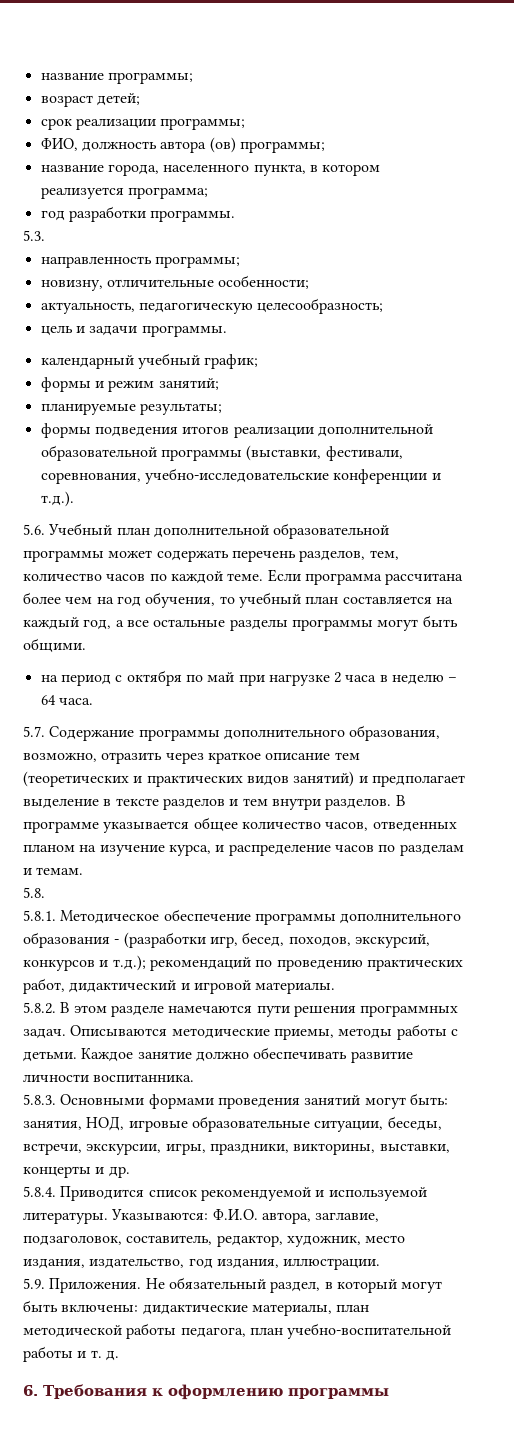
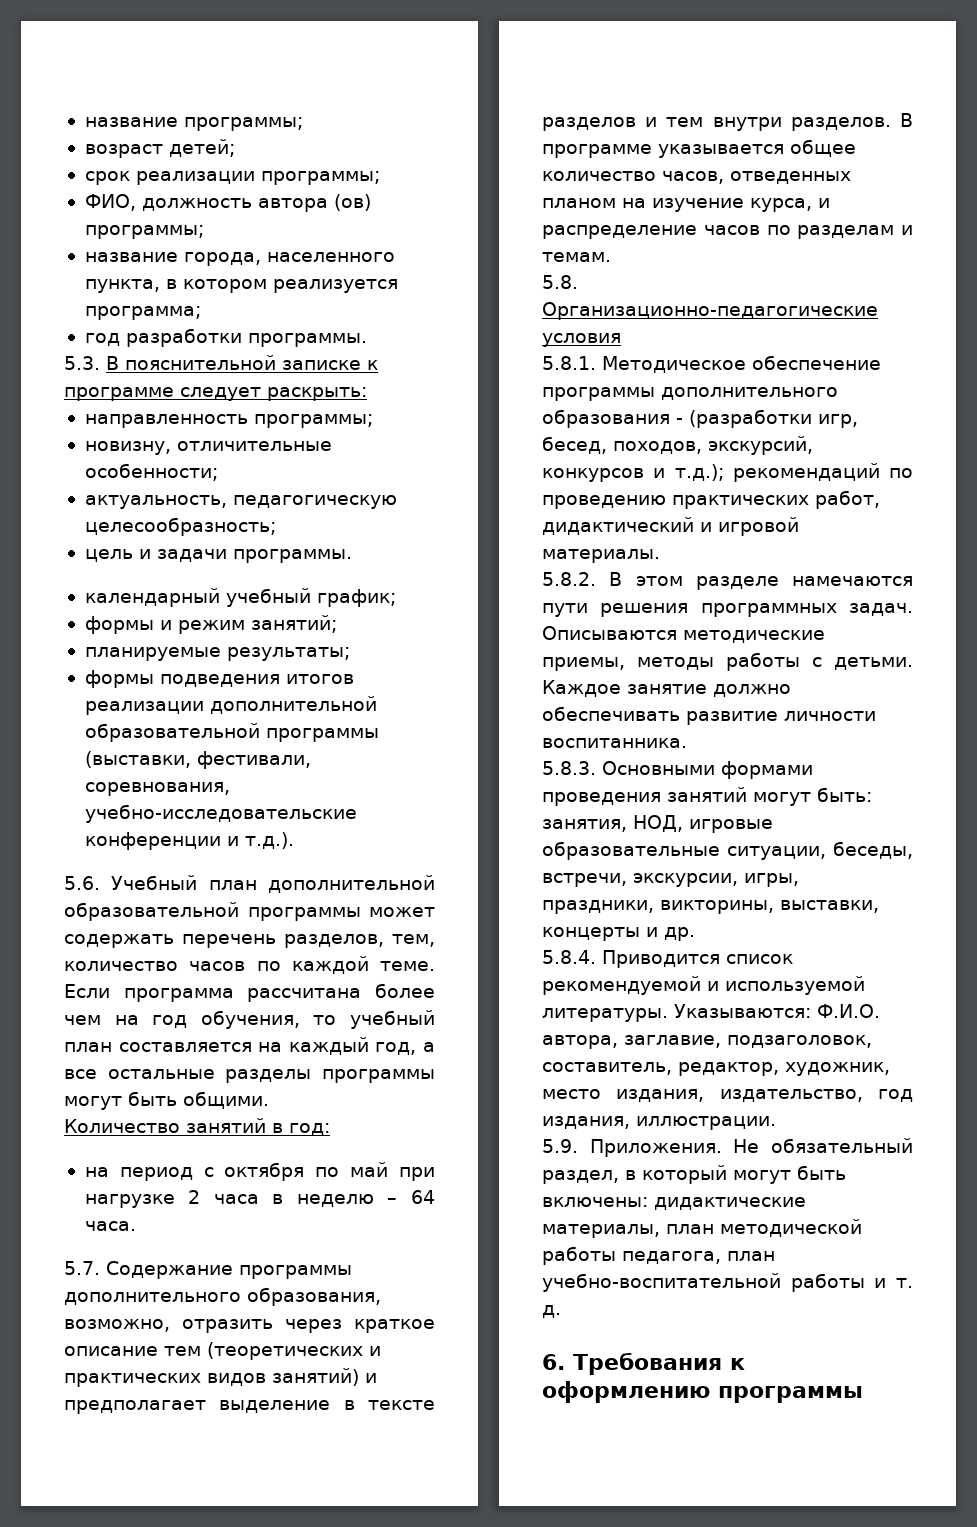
- 5.3.
+ 5.3. В пояснительной записке к программе следует раскрыть:
+ Количество занятий в год:
- 5.8.
+ 5.8. Организационно-педагогические условия

